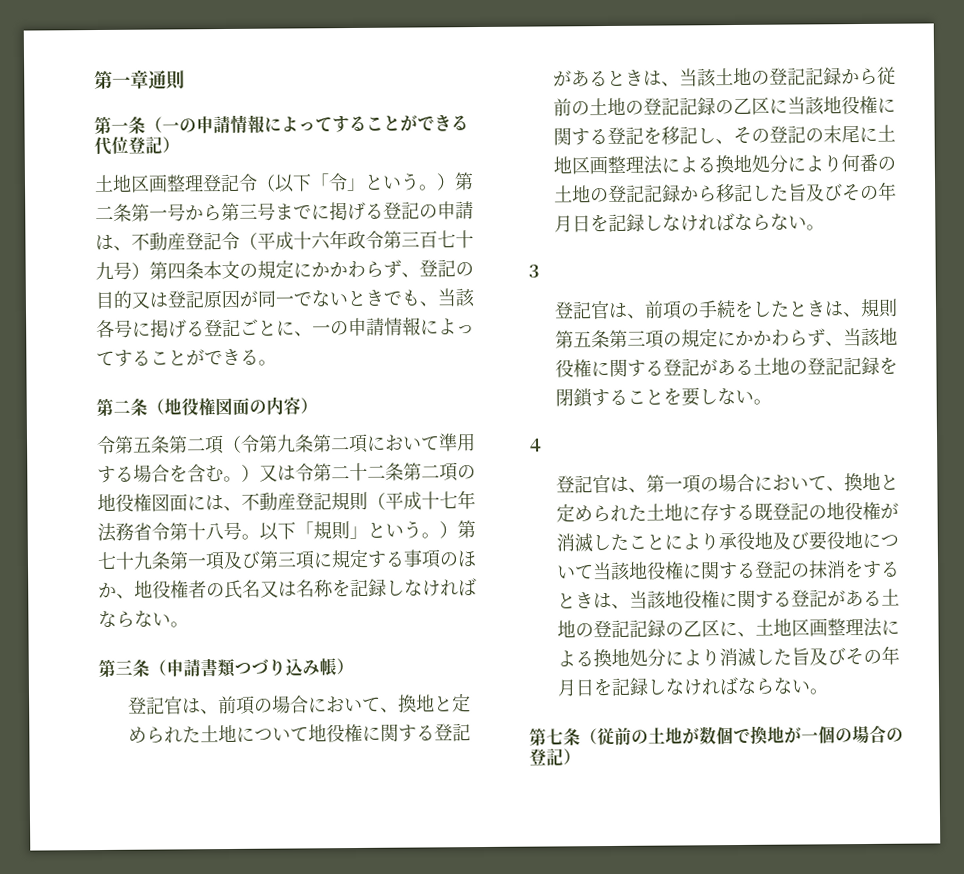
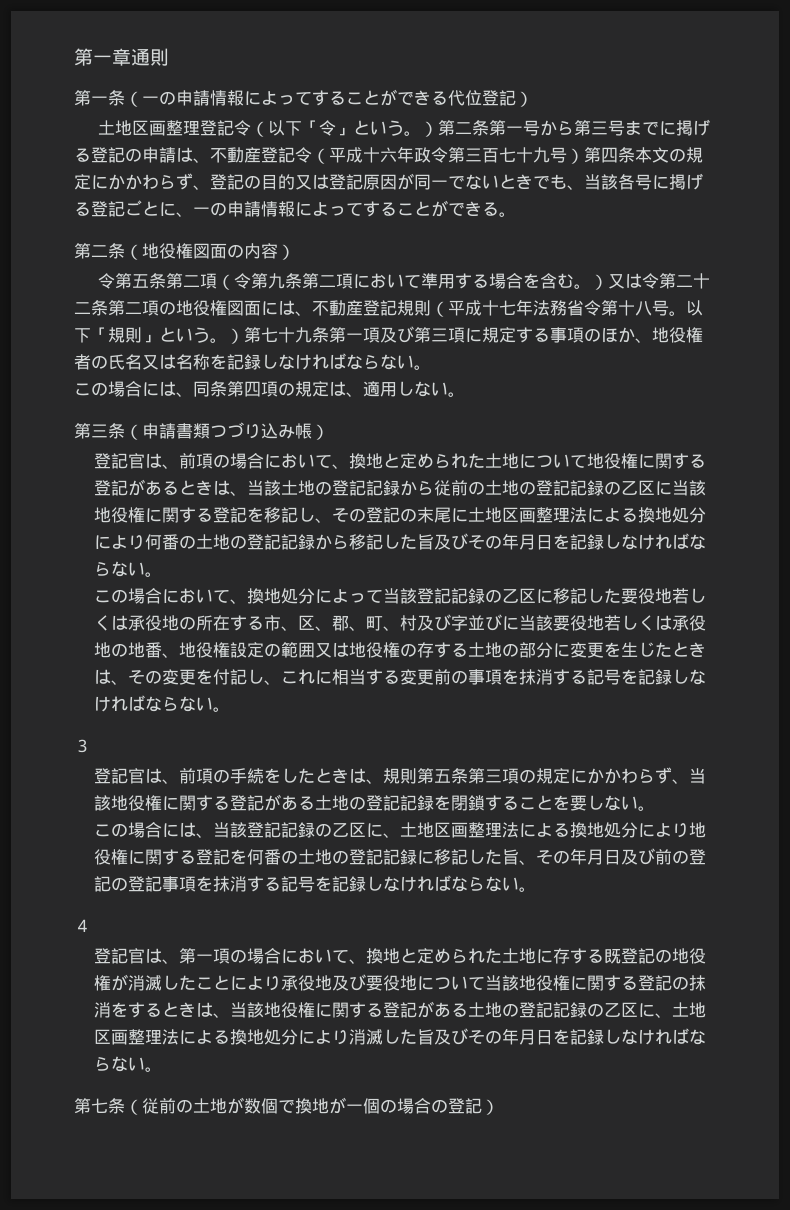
+ この場合には、同条第四項の規定は、適用しない。
+ この場合において、換地処分によって当該登記記録の乙区に移記した要役地若しくは承役地の所在する市、区、郡、町、村及び字並びに当該要役地若しくは承役地の地番、地役権設定の範囲又は地役権の存する土地の部分に変更を生じたときは、その変更を付記し、これに相当する変更前の事項を抹消する記号を記録しなければならない。
+ この場合には、当該登記記録の乙区に、土地区画整理法による換地処分により地役権に関する登記を何番の土地の登記記録に移記した旨、その年月日及び前の登記の登記事項を抹消する記号を記録しなければならない。

